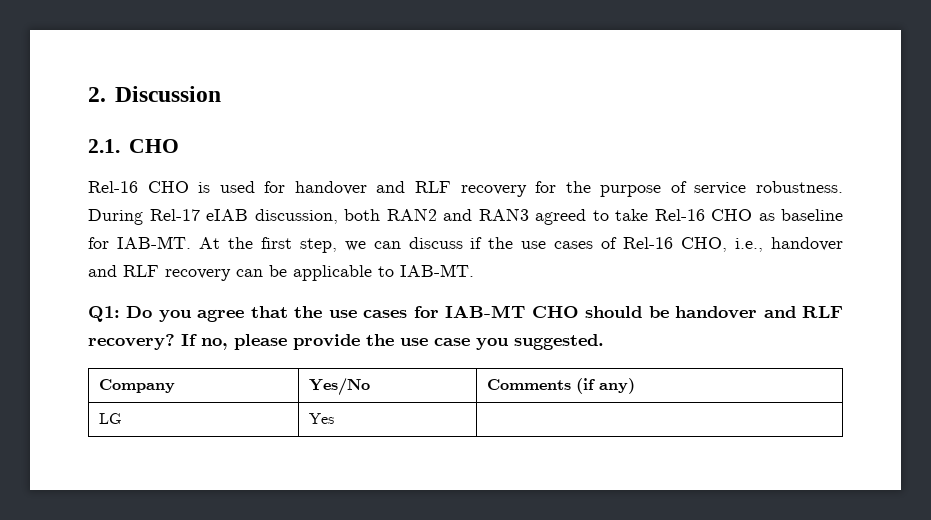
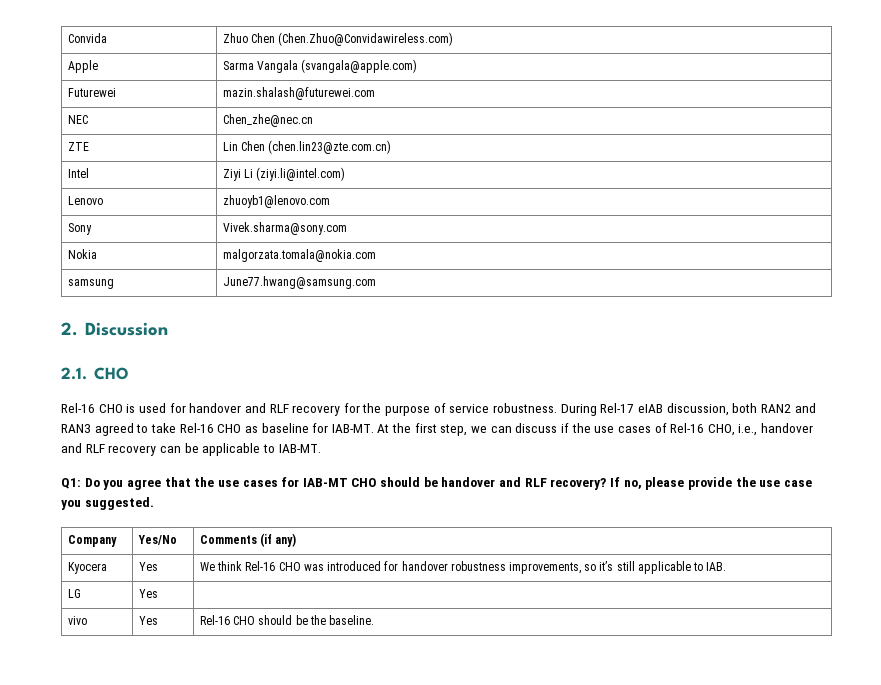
+ Convida | Zhuo Chen (Chen.Zhuo@Convidawireless.com)
+ Apple | Sarma Vangala (svangala@apple.com)
+ Futurewei | mazin.shalash@futurewei.com
+ NEC | Chen_zhe@nec.cn
+ ZTE | Lin Chen (chen.lin23@zte.com.cn)
+ Intel | Ziyi Li (ziyi.li@intel.com)
+ Lenovo | zhuoyb1@lenovo.com
+ Sony | Vivek.sharma@sony.com
+ Nokia | malgorzata.tomala@nokia.com
+ samsung | June77.hwang@samsung.com
+ Kyocera | Yes | We think Rel-16 CHO was introduced for handover robustness improvements, so it’s still applicable to IAB.
  LG | Yes |
+ vivo | Yes | Rel-16 CHO should be the baseline.

